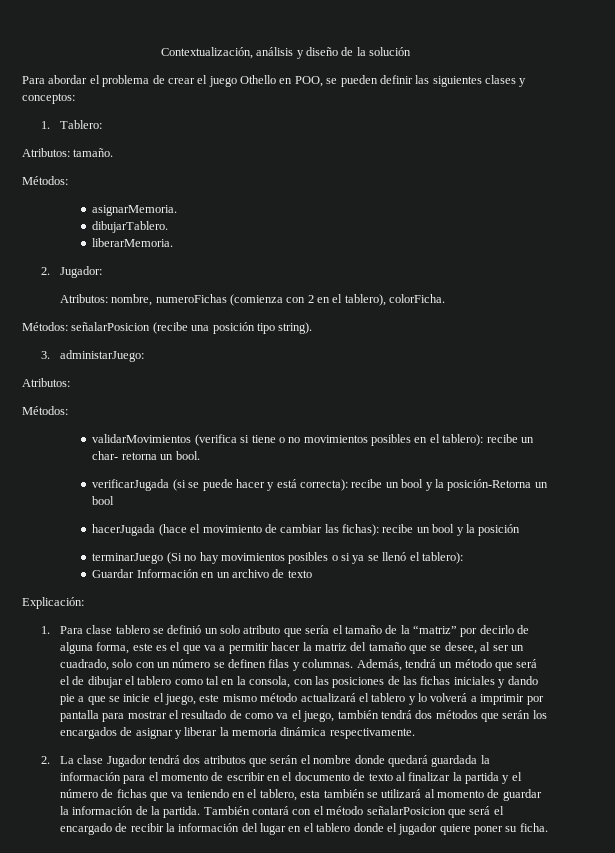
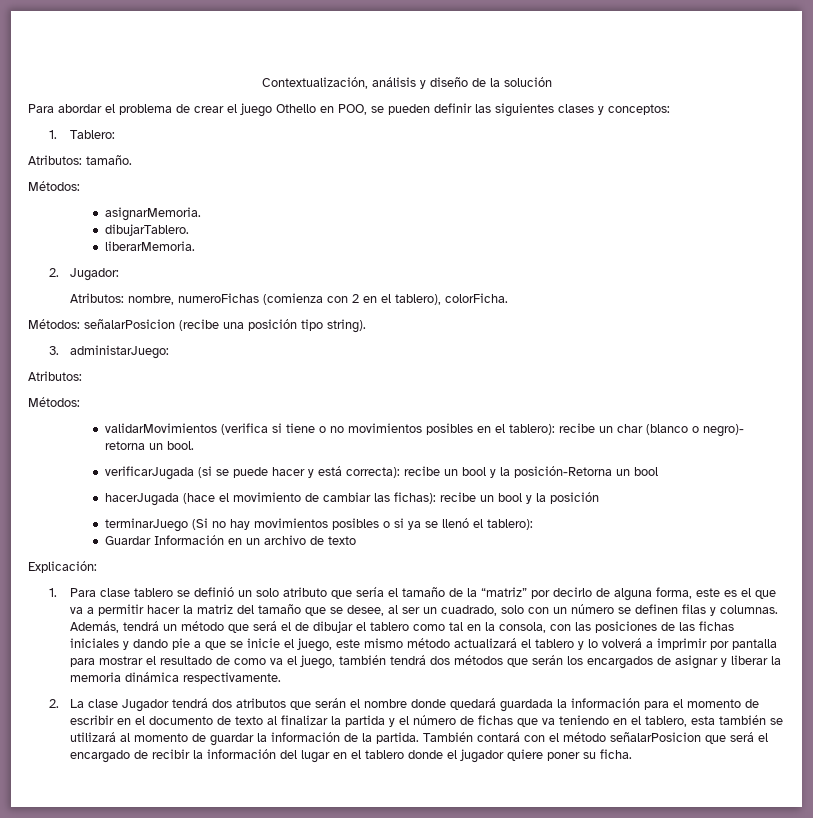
- validarMovimientos (verifica si tiene o no movimientos posibles en el tablero): recibe un char- retorna un bool.
+ validarMovimientos (verifica si tiene o no movimientos posibles en el tablero): recibe un char (blanco o negro)- retorna un bool.

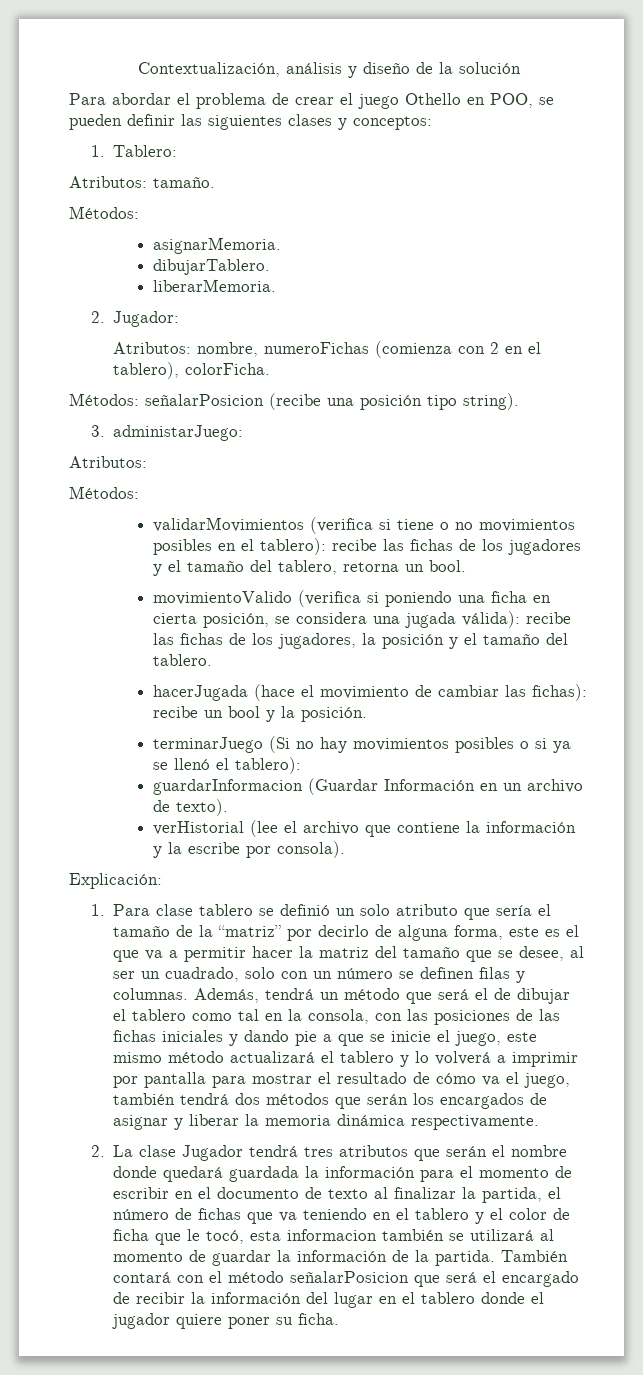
- validarMovimientos (verifica si tiene o no movimientos posibles en el tablero): recibe un char (blanco o negro)- retorna un bool.
- verificarJugada (si se puede hacer y está correcta): recibe un bool y la posición-Retorna un bool
+ validarMovimientos (verifica si tiene o no movimientos posibles en el tablero): recibe las fichas de los jugadores y el tamaño del tablero, retorna un bool.
+ movimientoValido (verifica si poniendo una ficha en cierta posición, se considera una jugada válida): recibe las fichas de los jugadores, la posición y el tamaño del tablero.
- hacerJugada (hace el movimiento de cambiar las fichas): recibe un bool y la posición
+ hacerJugada (hace el movimiento de cambiar las fichas): recibe un bool y la posición.
- Guardar Información en un archivo de texto
+ guardarInformacion (Guardar Información en un archivo de texto).
+ verHistorial (lee el archivo que contiene la información y la escribe por consola).
- Además, tendrá un método que será el de dibujar el tablero como tal en la consola, con las posiciones de las fichas iniciales y dando pie a que se inicie el juego, este mismo método actualizará el tablero y lo volverá a imprimir por pantalla para mostrar el resultado de como va el juego, también tendrá dos métodos que serán los encargados de asignar y liberar la memoria dinámica respectivamente.
+ Además, tendrá un método que será el de dibujar el tablero como tal en la consola, con las posiciones de las fichas iniciales y dando pie a que se inicie el juego, este mismo método actualizará el tablero y lo volverá a imprimir por pantalla para mostrar el resultado de cómo va el juego, también tendrá dos métodos que serán los encargados de asignar y liberar la memoria dinámica respectivamente.
- 2. La clase Jugador tendrá dos atributos que serán el nombre donde quedará guardada la información para el momento de escribir en el documento de texto al finalizar la partida y el número de fichas que va teniendo en el tablero, esta también se utilizará al momento de guardar la información de la partida.
+ 2. La clase Jugador tendrá tres atributos que serán el nombre donde quedará guardada la información para el momento de escribir en el documento de texto al finalizar la partida, el número de fichas que va teniendo en el tablero y el color de ficha que le tocó, esta informacion también se utilizará al momento de guardar la información de la partida.

